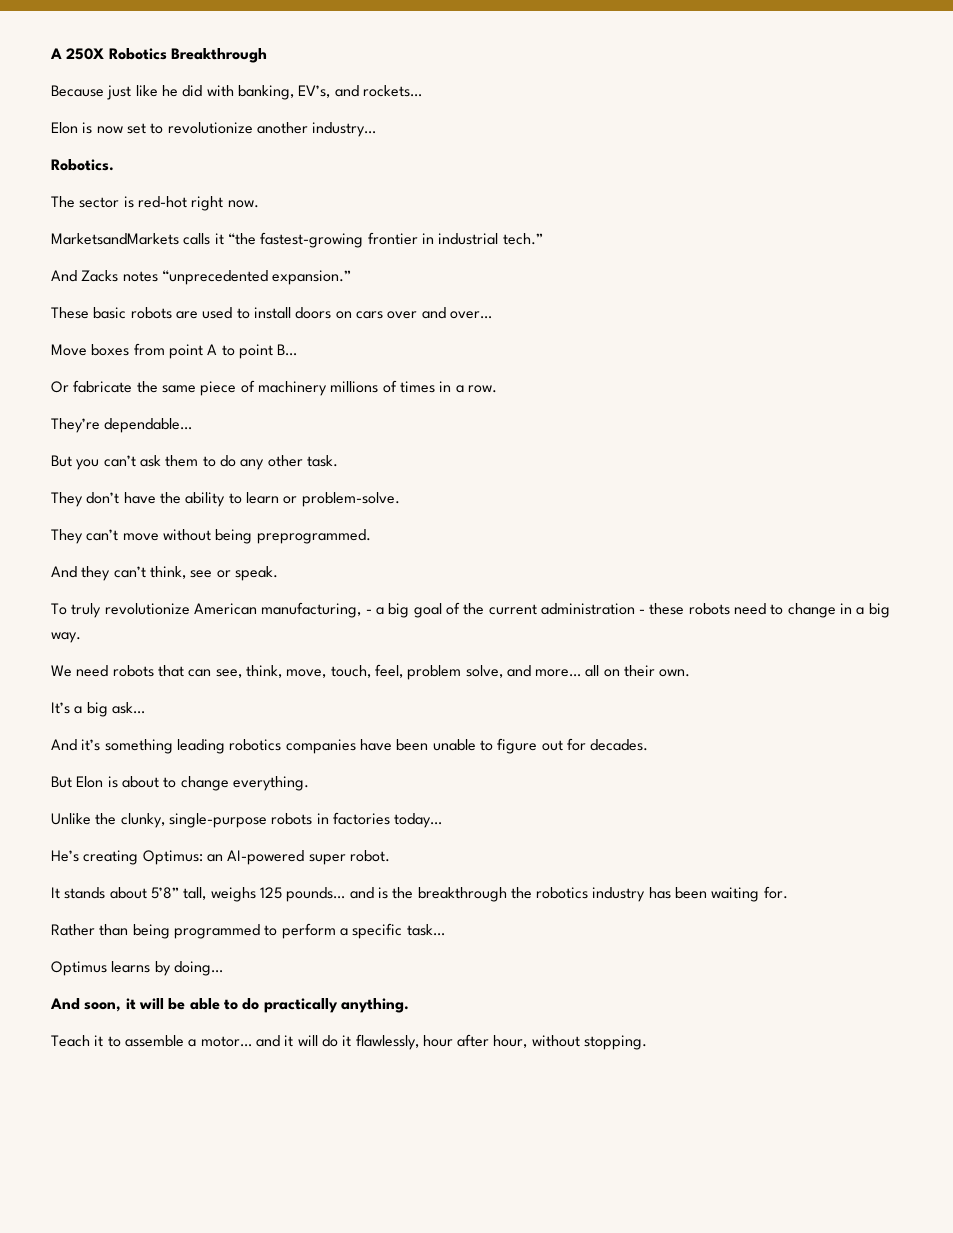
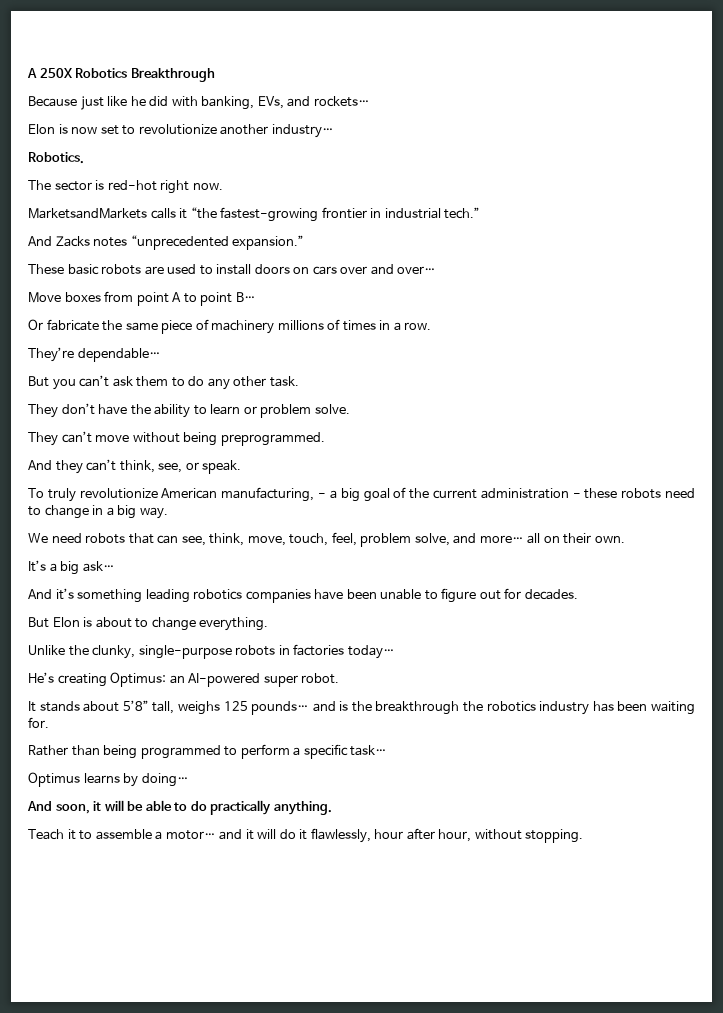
- Because just like he did with banking, EV’s, and rockets…
+ Because just like he did with banking, EVs, and rockets…
- They don’t have the ability to learn or problem-solve.
+ They don’t have the ability to learn or problem solve.
- And they can’t think, see or speak.
+ And they can’t think, see, or speak.

